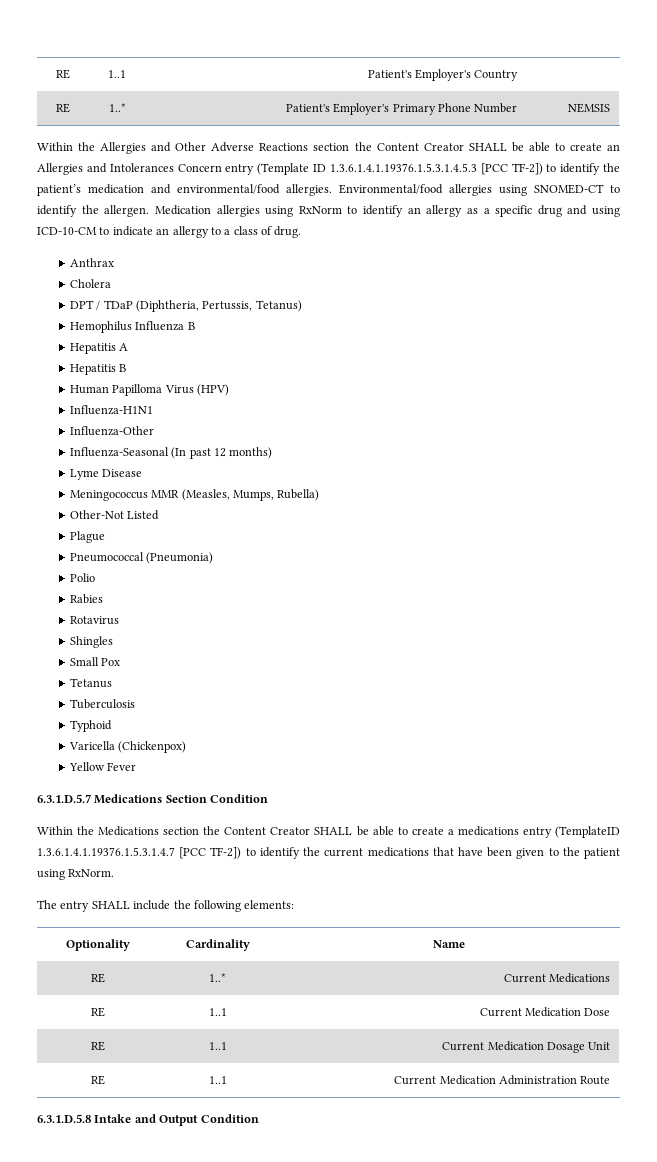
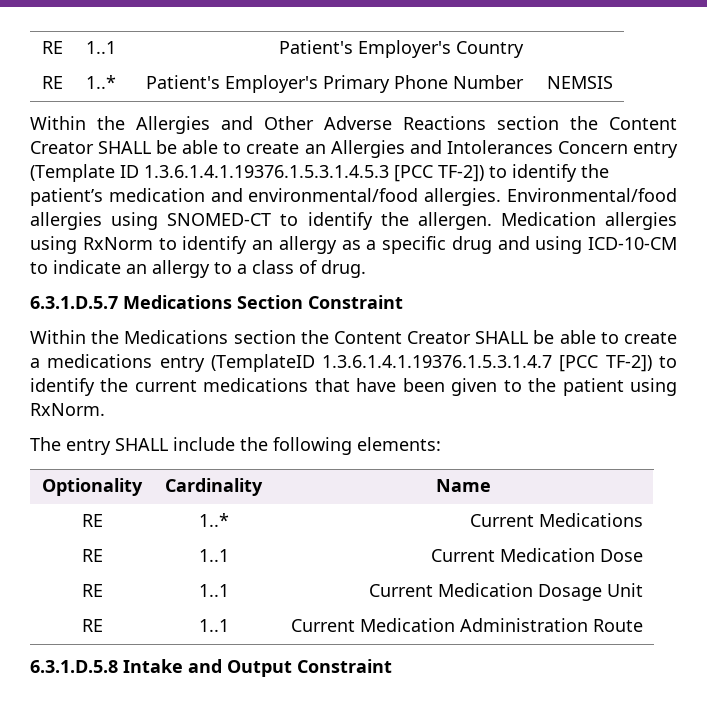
- Anthrax
- Cholera
- DPT / TDaP (Diphtheria, Pertussis, Tetanus)
- Hemophilus Influenza B
- Hepatitis A
- Hepatitis B
- Human Papilloma Virus (HPV)
- Influenza-H1N1
- Influenza-Other
- Influenza-Seasonal (In past 12 months)
- Lyme Disease
- Meningococcus MMR (Measles, Mumps, Rubella)
- Other-Not Listed
- Plague
- Pneumococcal (Pneumonia)
- Polio
- Rabies
- Rotavirus
- Shingles
- Small Pox
- Tetanus
- Tuberculosis
- Typhoid
- Varicella (Chickenpox)
- Yellow Fever
- 6.3.1.D.5.7 Medications Section Condition
+ 6.3.1.D.5.7 Medications Section Constraint
- 6.3.1.D.5.8 Intake and Output Condition
+ 6.3.1.D.5.8 Intake and Output Constraint

